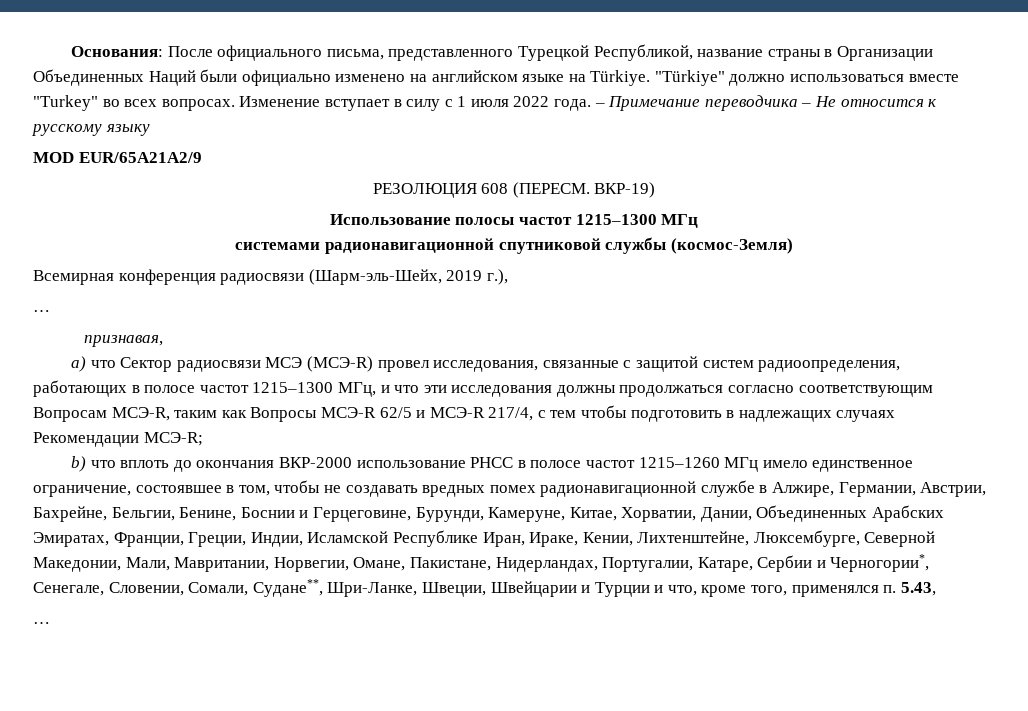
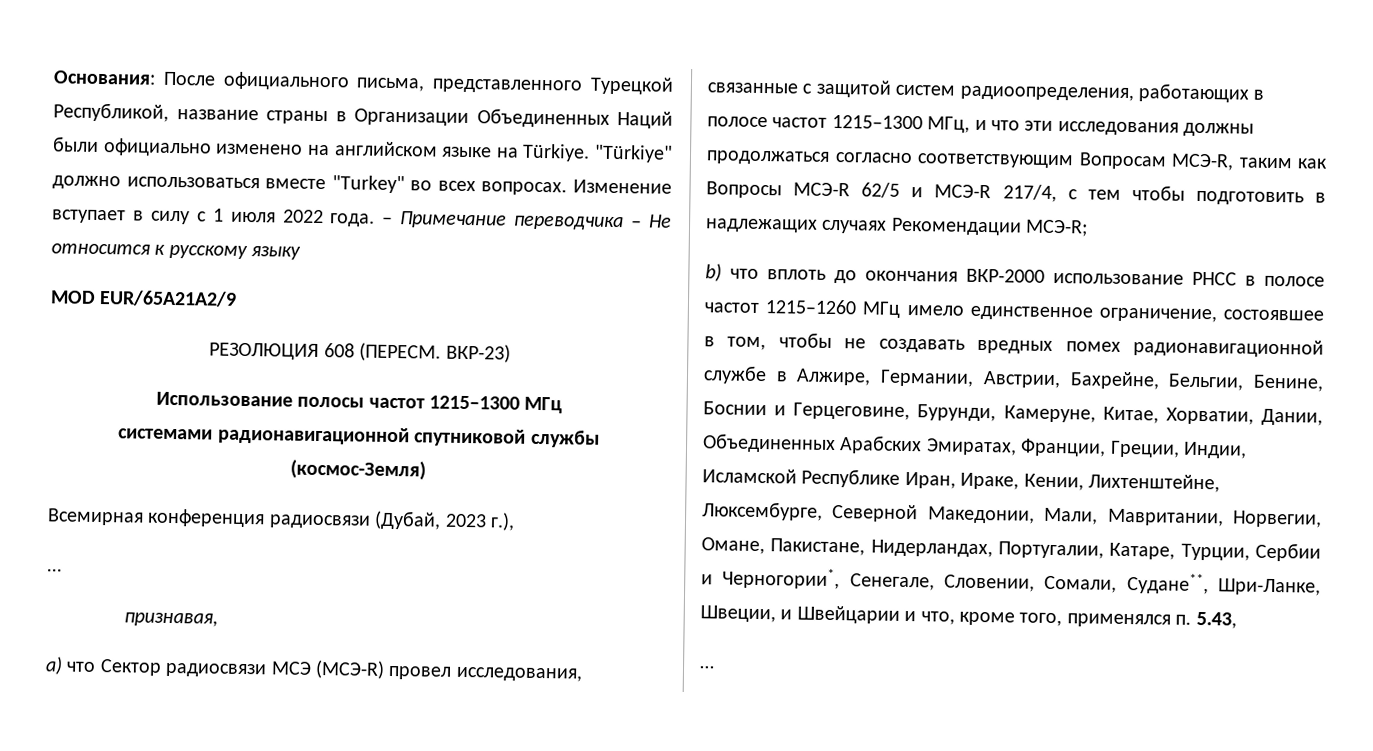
- ВКР-19)
+ ВКР-23)
- Всемирная конференция радиосвязи (Шарм-эль-Шейх, 2019 г.),
+ Всемирная конференция радиосвязи (Дубай, 2023 г.),
- b) что вплоть до окончания ВКР-2000 использование РНСС в полосе частот 1215–1260 МГц имело единственное ограничение, состоявшее в том, чтобы не создавать вредных помех радионавигационной службе в Алжире, Германии, Австрии, Бахрейне, Бельгии, Бенине, Боснии и Герцеговине, Бурунди, Камеруне, Китае, Хорватии, Дании, Объединенных Арабских Эмиратах, Франции, Греции, Индии, Исламской Республике Иран, Ираке, Кении, Лихтенштейне, Люксембурге, Северной Македонии, Мали, Мавритании, Норвегии, Омане, Пакистане, Нидерландах, Португалии, Катаре, Сербии и Черногории*, Сенегале, Словении, Сомали, Судане**, Шри-Ланке, Швеции, Швейцарии и Турции и что, кроме того, применялся п. 5.43,
+ b) что вплоть до окончания ВКР-2000 использование РНСС в полосе частот 1215–1260 МГц имело единственное ограничение, состоявшее в том, чтобы не создавать вредных помех радионавигационной службе в Алжире, Германии, Австрии, Бахрейне, Бельгии, Бенине, Боснии и Герцеговине, Бурунди, Камеруне, Китае, Хорватии, Дании, Объединенных Арабских Эмиратах, Франции, Греции, Индии, Исламской Республике Иран, Ираке, Кении, Лихтенштейне, Люксембурге, Северной Македонии, Мали, Мавритании, Норвегии, Омане, Пакистане, Нидерландах, Португалии, Катаре, Турции, Сербии и Черногории*, Сенегале, Словении, Сомали, Судане**, Шри-Ланке, Швеции, и Швейцарии и что, кроме того, применялся п. 5.43,

